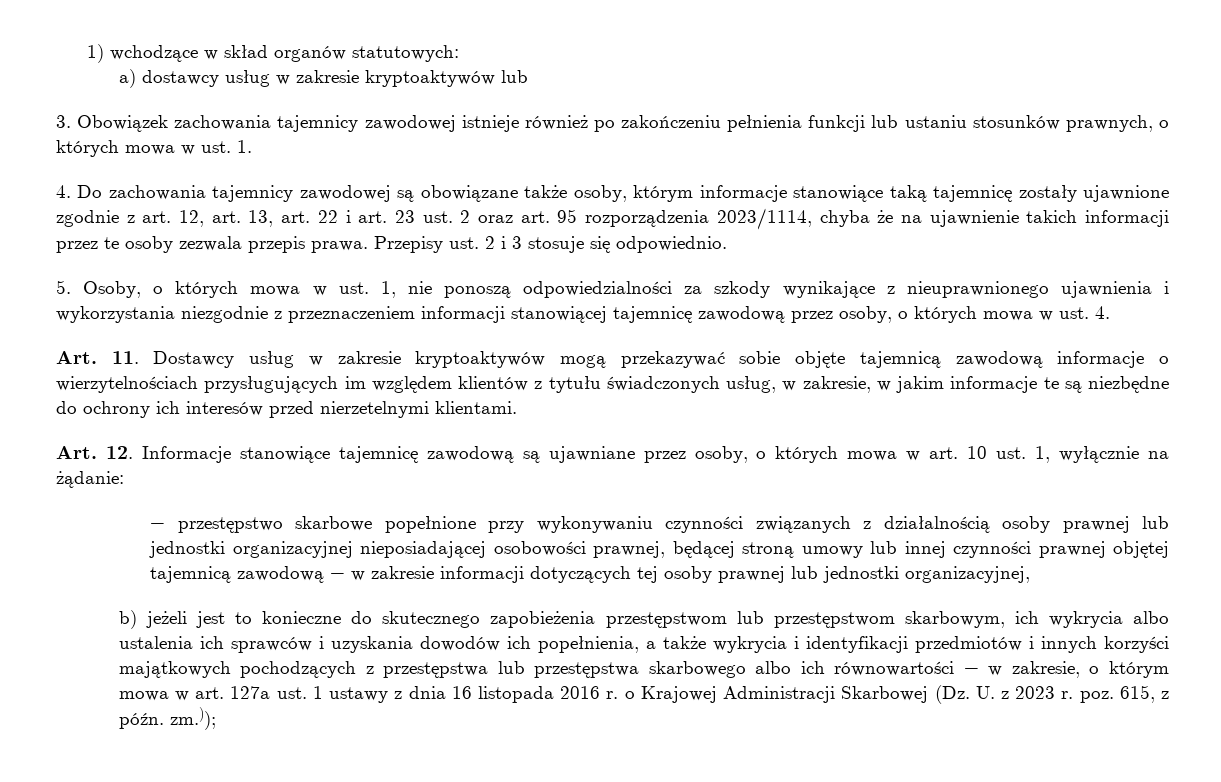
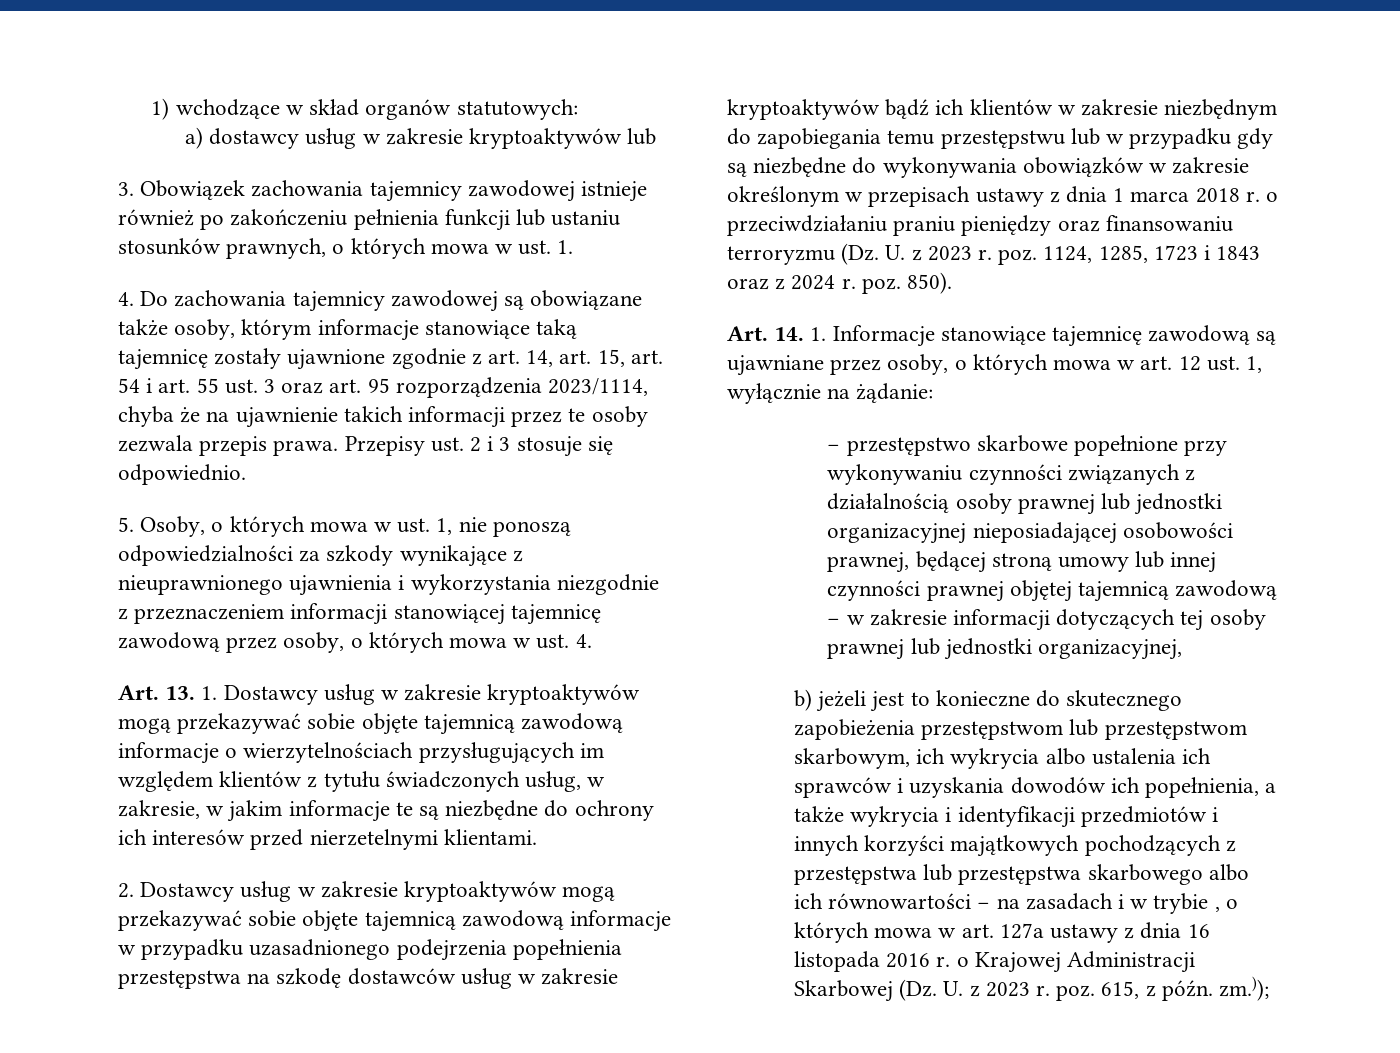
- 4. Do zachowania tajemnicy zawodowej są obowiązane także osoby, którym informacje stanowiące taką tajemnicę zostały ujawnione zgodnie z art. 12, art. 13, art. 22 i art. 23 ust. 2 oraz art. 95 rozporządzenia 2023/1114, chyba że na ujawnienie takich informacji przez te osoby zezwala przepis prawa.
+ 4. Do zachowania tajemnicy zawodowej są obowiązane także osoby, którym informacje stanowiące taką tajemnicę zostały ujawnione zgodnie z art. 14, art. 15, art. 54 i art. 55 ust. 3 oraz art. 95 rozporządzenia 2023/1114, chyba że na ujawnienie takich informacji przez te osoby zezwala przepis prawa.
- Art. 11. Dostawcy usług w zakresie kryptoaktywów mogą przekazywać sobie objęte tajemnicą zawodową informacje o wierzytelnościach przysługujących im względem klientów z tytułu świadczonych usług, w zakresie, w jakim informacje te są niezbędne do ochrony ich interesów przed nierzetelnymi klientami.
+ Art. 13. 1. Dostawcy usług w zakresie kryptoaktywów mogą przekazywać sobie objęte tajemnicą zawodową informacje o wierzytelnościach przysługujących im względem klientów z tytułu świadczonych usług, w zakresie, w jakim informacje te są niezbędne do ochrony ich interesów przed nierzetelnymi klientami.
- Art. 12. Informacje stanowiące tajemnicę zawodową są ujawniane przez osoby, o których mowa w art. 10 ust. 1, wyłącznie na żądanie:
+ 2. Dostawcy usług w zakresie kryptoaktywów mogą przekazywać sobie objęte tajemnicą zawodową informacje w przypadku uzasadnionego podejrzenia popełnienia przestępstwa na szkodę dostawców usług w zakresie kryptoaktywów bądź ich klientów w zakresie niezbędnym do zapobiegania temu przestępstwu lub w przypadku gdy są niezbędne do wykonywania obowiązków w zakresie określonym w przepisach ustawy z dnia 1 marca 2018 r. o przeciwdziałaniu praniu pieniędzy oraz finansowaniu terroryzmu (Dz. U. z 2023 r. poz. 1124, 1285, 1723 i 1843 oraz z 2024 r. poz. 850).
+ Art. 14. 1. Informacje stanowiące tajemnicę zawodową są ujawniane przez osoby, o których mowa w art. 12 ust. 1, wyłącznie na żądanie:
- b) jeżeli jest to konieczne do skutecznego zapobieżenia przestępstwom lub przestępstwom skarbowym, ich wykrycia albo ustalenia ich sprawców i uzyskania dowodów ich popełnienia, a także wykrycia i identyfikacji przedmiotów i innych korzyści majątkowych pochodzących z przestępstwa lub przestępstwa skarbowego albo ich równowartości − w zakresie, o którym mowa w art. 127a ust. 1 ustawy z dnia 16 listopada 2016 r. o Krajowej Administracji Skarbowej (Dz. U. z 2023 r. poz. 615, z późn. zm.));
+ b) jeżeli jest to konieczne do skutecznego zapobieżenia przestępstwom lub przestępstwom skarbowym, ich wykrycia albo ustalenia ich sprawców i uzyskania dowodów ich popełnienia, a także wykrycia i identyfikacji przedmiotów i innych korzyści majątkowych pochodzących z przestępstwa lub przestępstwa skarbowego albo ich równowartości − na zasadach i w trybie , o których mowa w art. 127a ustawy z dnia 16 listopada 2016 r. o Krajowej Administracji Skarbowej (Dz. U. z 2023 r. poz. 615, z późn. zm.));

